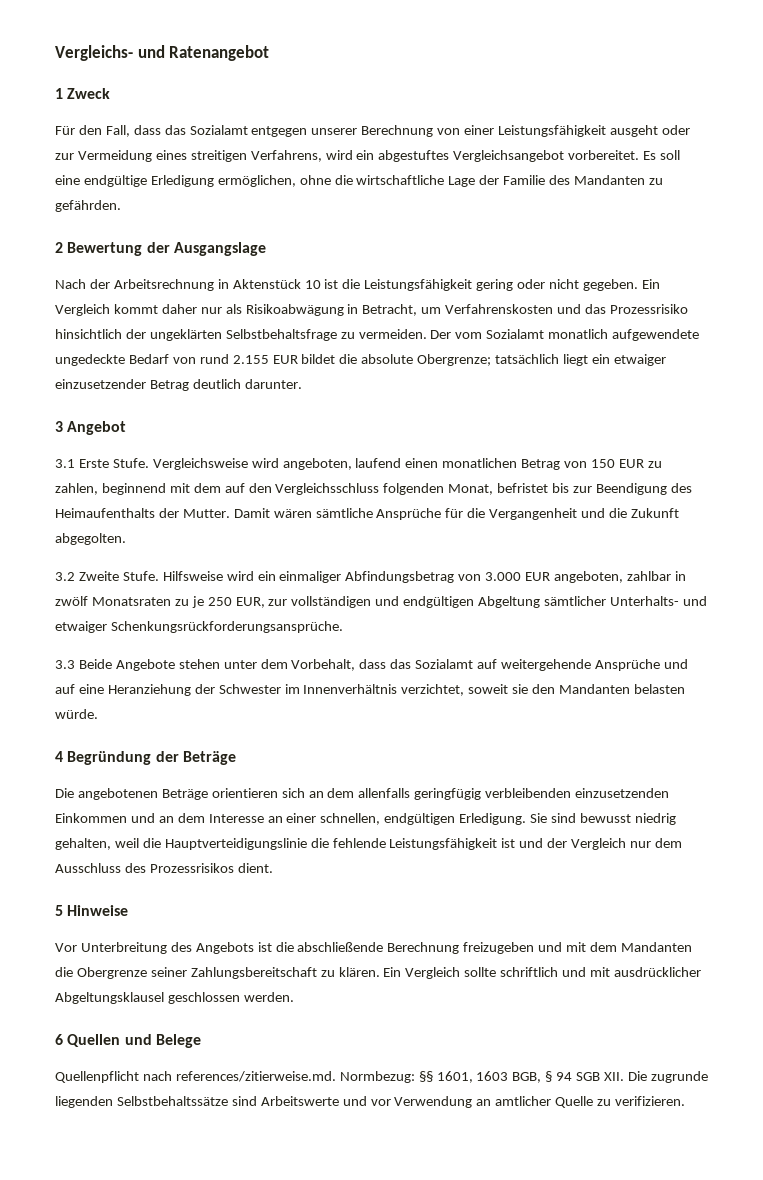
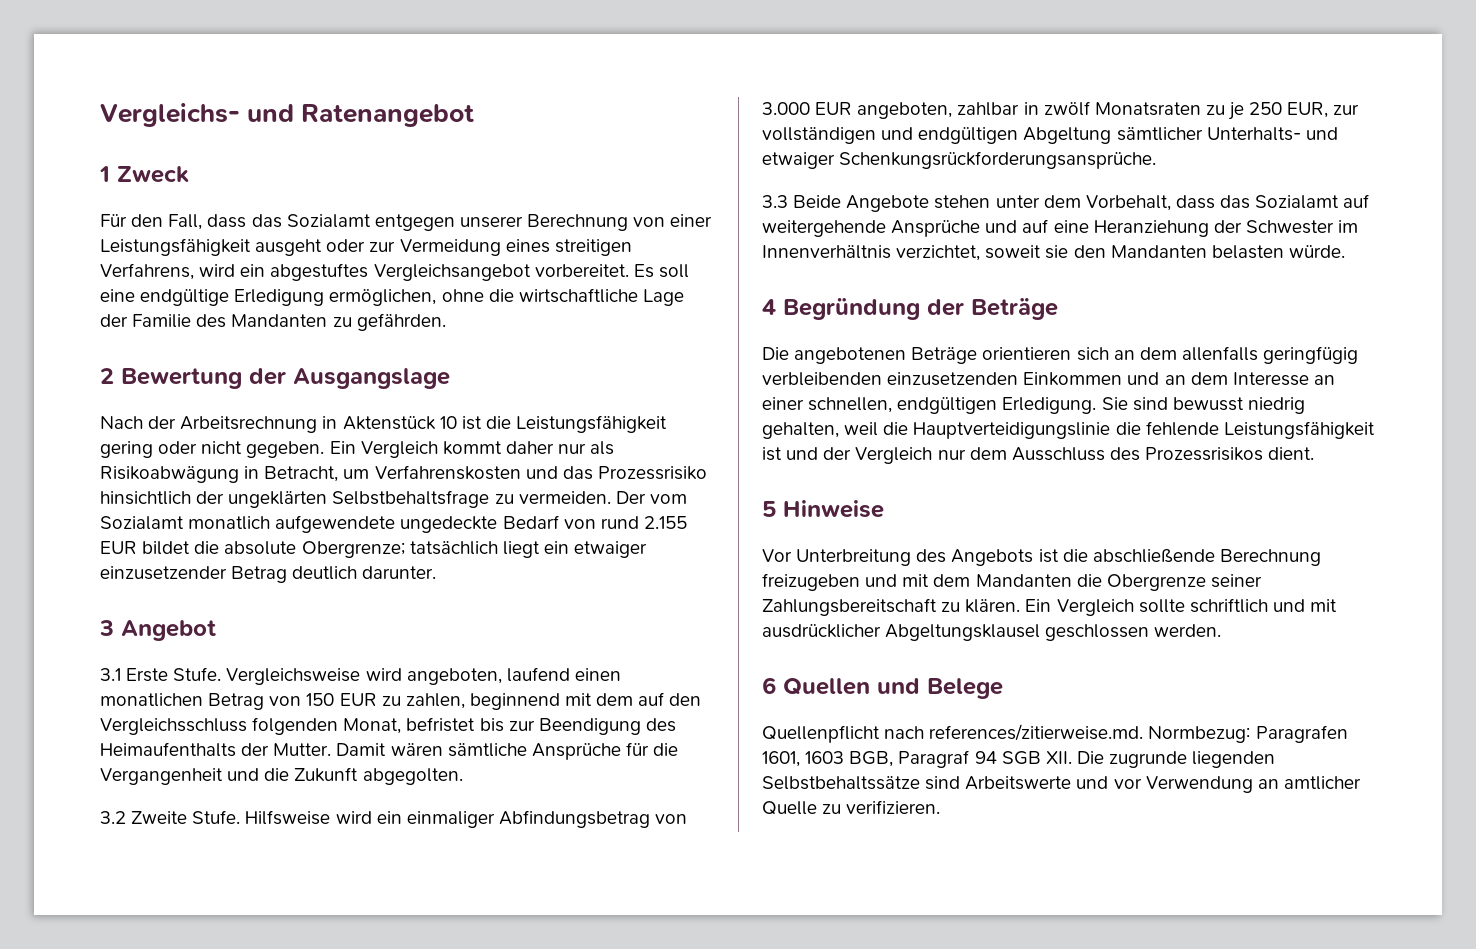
- Quellenpflicht nach references/zitierweise.md. Normbezug: §§ 1601, 1603 BGB, § 94 SGB XII. Die zugrunde liegenden Selbstbehaltssätze sind Arbeitswerte und vor Verwendung an amtlicher Quelle zu verifizieren.
+ Quellenpflicht nach references/zitierweise.md. Normbezug: Paragrafen 1601, 1603 BGB, Paragraf 94 SGB XII. Die zugrunde liegenden Selbstbehaltssätze sind Arbeitswerte und vor Verwendung an amtlicher Quelle zu verifizieren.

